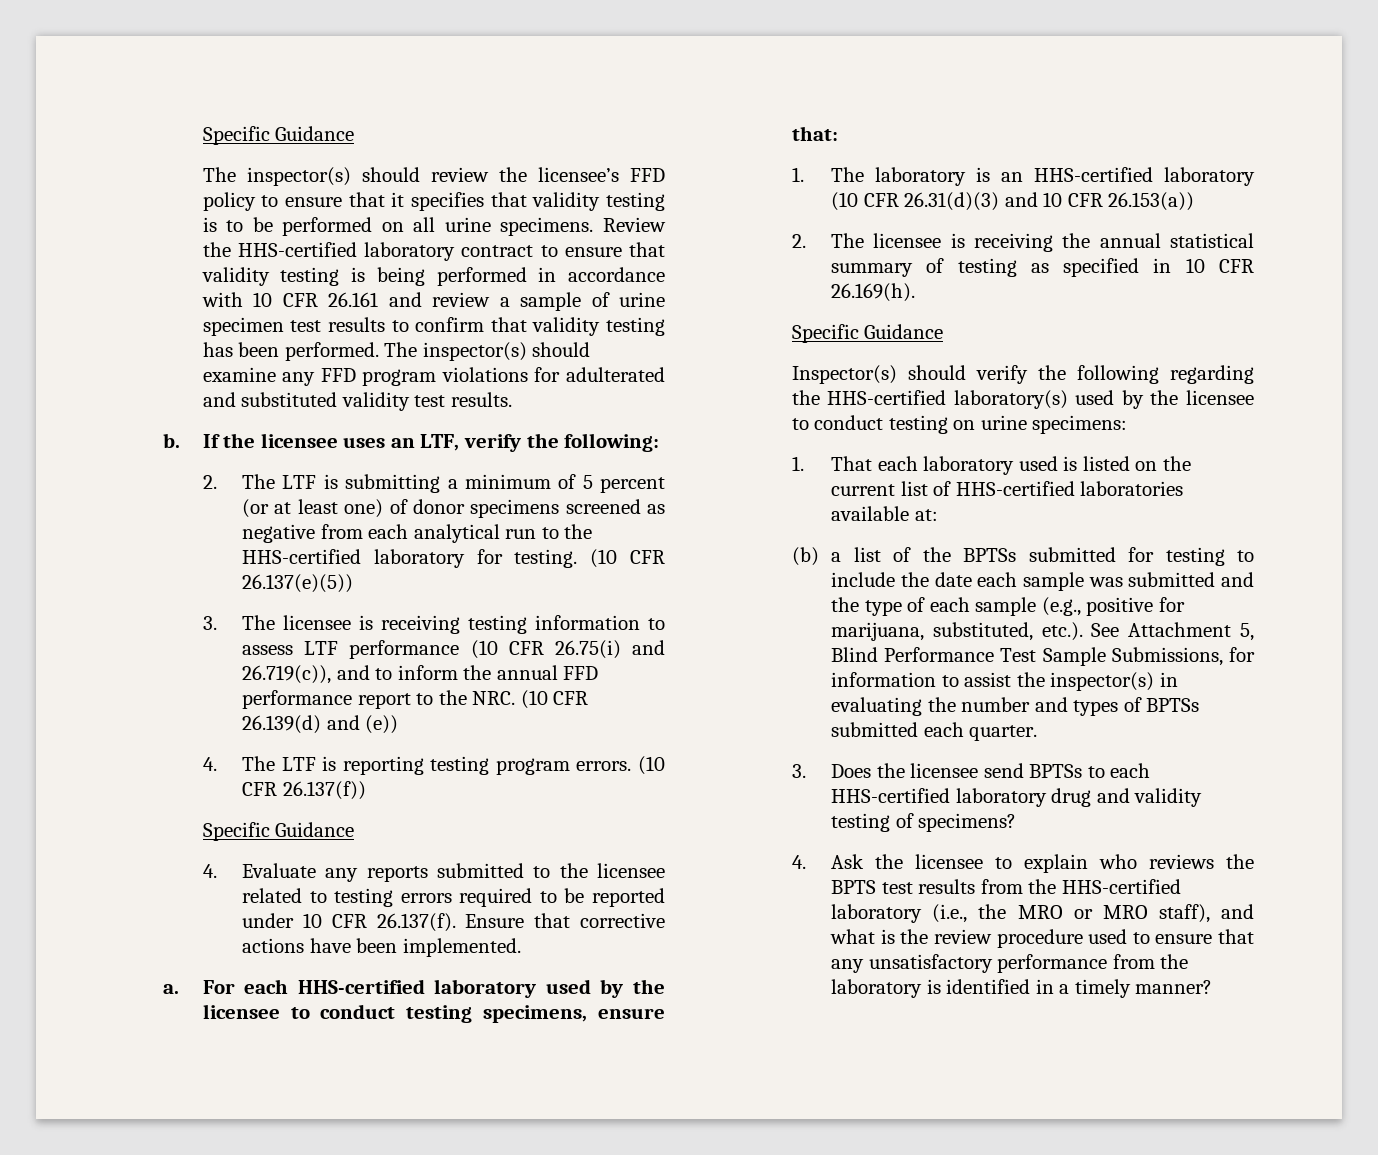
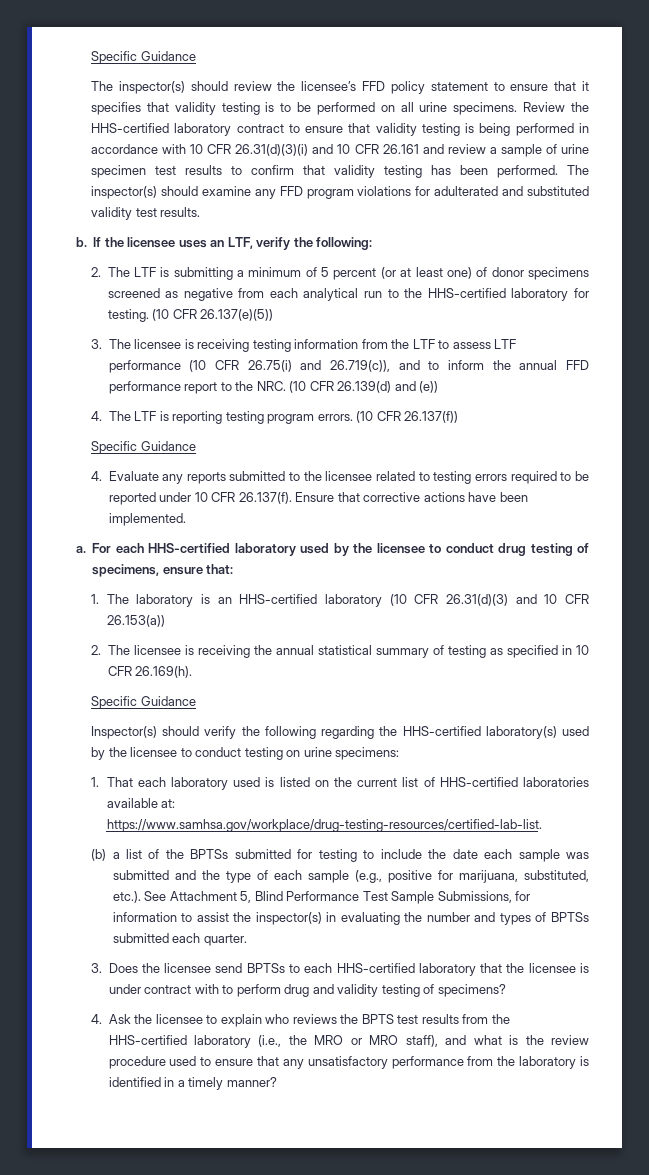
- The inspector(s) should review the licensee’s FFD policy to ensure that it specifies that validity testing is to be performed on all urine specimens.
+ The inspector(s) should review the licensee’s FFD policy statement to ensure that it specifies that validity testing is to be performed on all urine specimens.
- Review the HHS-certified laboratory contract to ensure that validity testing is being performed in accordance with 10 CFR 26.161 and review a sample of urine specimen test results to confirm that validity testing has been performed.
+ Review the HHS-certified laboratory contract to ensure that validity testing is being performed in accordance with 10 CFR 26.31(d)(3)(i) and 10 CFR 26.161 and review a sample of urine specimen test results to confirm that validity testing has been performed.
- 3. The licensee is receiving testing information to assess LTF performance (10 CFR 26.75(i) and 26.719(c)), and to inform the annual FFD performance report to the NRC. (10 CFR 26.139(d) and (e))
+ 3. The licensee is receiving testing information from the LTF to assess LTF performance (10 CFR 26.75(i) and 26.719(c)), and to inform the annual FFD performance report to the NRC. (10 CFR 26.139(d) and (e))
- For each HHS-certified laboratory used by the licensee to conduct testing specimens, ensure that:
+ For each HHS-certified laboratory used by the licensee to conduct drug testing of specimens, ensure that:
- 1. That each laboratory used is listed on the current list of HHS-certified laboratories available at:
+ 1. That each laboratory used is listed on the current list of HHS-certified laboratories available at: https://www.samhsa.gov/workplace/drug-testing-resources/certified-lab-list.
- 3. Does the licensee send BPTSs to each HHS-certified laboratory drug and validity testing of specimens?
+ 3. Does the licensee send BPTSs to each HHS-certified laboratory that the licensee is under contract with to perform drug and validity testing of specimens?

